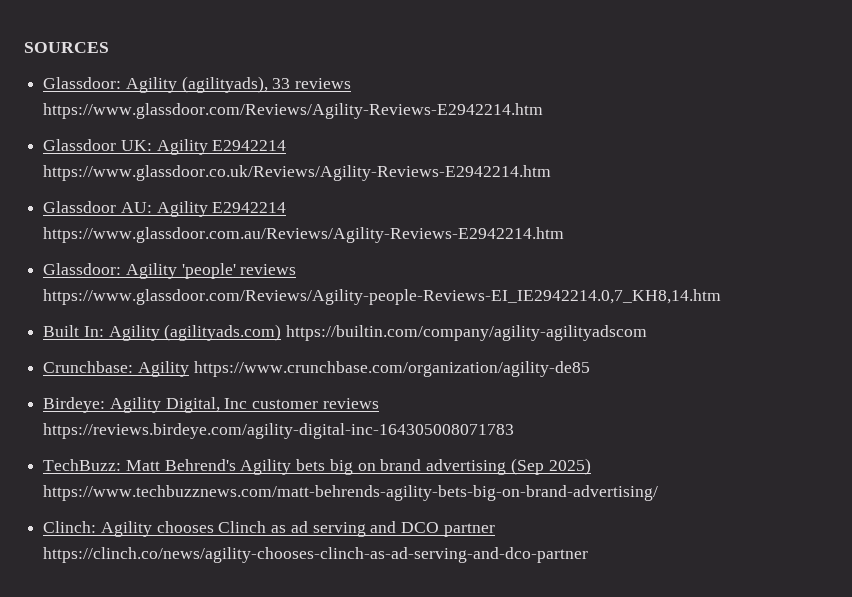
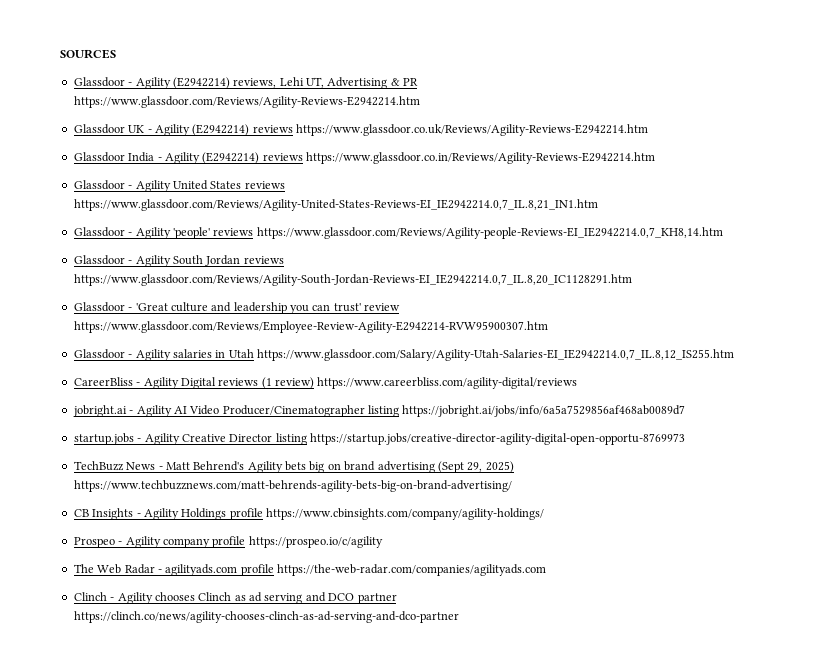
- Glassdoor: Agility (agilityads), 33 reviews https://www.glassdoor.com/Reviews/Agility-Reviews-E2942214.htm
- Glassdoor UK: Agility E2942214 https://www.glassdoor.co.uk/Reviews/Agility-Reviews-E2942214.htm
- Glassdoor AU: Agility E2942214 https://www.glassdoor.com.au/Reviews/Agility-Reviews-E2942214.htm
- Glassdoor: Agility 'people' reviews https://www.glassdoor.com/Reviews/Agility-people-Reviews-EI_IE2942214.0,7_KH8,14.htm
- Built In: Agility (agilityads.com) https://builtin.com/company/agility-agilityadscom
- Crunchbase: Agility https://www.crunchbase.com/organization/agility-de85
- Birdeye: Agility Digital, Inc customer reviews https://reviews.birdeye.com/agility-digital-inc-164305008071783
- TechBuzz: Matt Behrend's Agility bets big on brand advertising (Sep 2025) https://www.techbuzznews.com/matt-behrends-agility-bets-big-on-brand-advertising/
+ Glassdoor - Agility (E2942214) reviews, Lehi UT, Advertising & PR https://www.glassdoor.com/Reviews/Agility-Reviews-E2942214.htm
+ Glassdoor UK - Agility (E2942214) reviews https://www.glassdoor.co.uk/Reviews/Agility-Reviews-E2942214.htm
+ Glassdoor India - Agility (E2942214) reviews https://www.glassdoor.co.in/Reviews/Agility-Reviews-E2942214.htm
+ Glassdoor - Agility United States reviews https://www.glassdoor.com/Reviews/Agility-United-States-Reviews-EI_IE2942214.0,7_IL.8,21_IN1.htm
+ Glassdoor - Agility 'people' reviews https://www.glassdoor.com/Reviews/Agility-people-Reviews-EI_IE2942214.0,7_KH8,14.htm
+ Glassdoor - Agility South Jordan reviews https://www.glassdoor.com/Reviews/Agility-South-Jordan-Reviews-EI_IE2942214.0,7_IL.8,20_IC1128291.htm
+ Glassdoor - 'Great culture and leadership you can trust' review https://www.glassdoor.com/Reviews/Employee-Review-Agility-E2942214-RVW95900307.htm
+ Glassdoor - Agility salaries in Utah https://www.glassdoor.com/Salary/Agility-Utah-Salaries-EI_IE2942214.0,7_IL.8,12_IS255.htm
+ CareerBliss - Agility Digital reviews (1 review) https://www.careerbliss.com/agility-digital/reviews
+ jobright.ai - Agility AI Video Producer/Cinematographer listing https://jobright.ai/jobs/info/6a5a7529856af468ab0089d7
+ startup.jobs - Agility Creative Director listing https://startup.jobs/creative-director-agility-digital-open-opportu-8769973
+ TechBuzz News - Matt Behrend's Agility bets big on brand advertising (Sept 29, 2025) https://www.techbuzznews.com/matt-behrends-agility-bets-big-on-brand-advertising/
- Clinch: Agility chooses Clinch as ad serving and DCO partner https://clinch.co/news/agility-chooses-clinch-as-ad-serving-and-dco-partner
+ CB Insights - Agility Holdings profile https://www.cbinsights.com/company/agility-holdings/
+ Prospeo - Agility company profile https://prospeo.io/c/agility
+ The Web Radar - agilityads.com profile https://the-web-radar.com/companies/agilityads.com
+ Clinch - Agility chooses Clinch as ad serving and DCO partner https://clinch.co/news/agility-chooses-clinch-as-ad-serving-and-dco-partner

